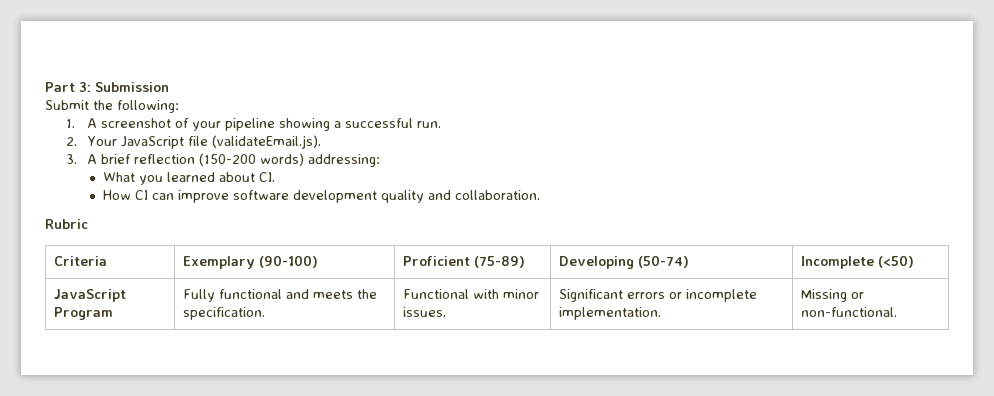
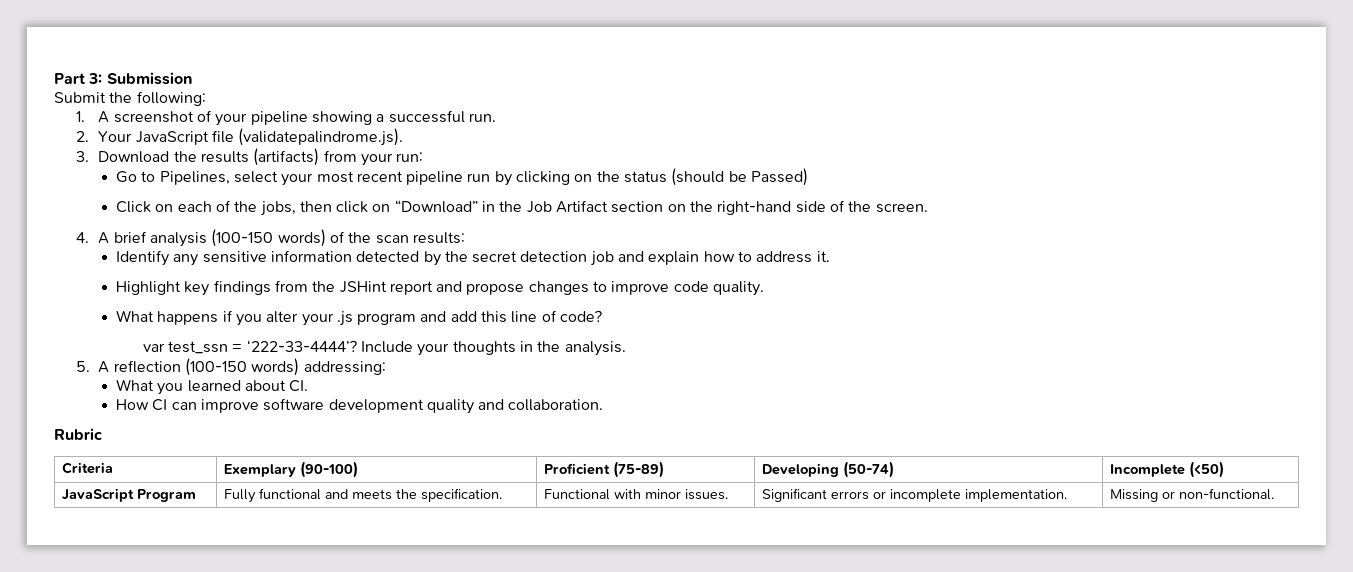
- 2. Your JavaScript file (validateEmail.js).
- 3. A brief reflection (150-200 words) addressing:
+ 2. Your JavaScript file (validatepalindrome.js).
+ 3. Download the results (artifacts) from your run:
+ Go to Pipelines, select your most recent pipeline run by clicking on the status (should be Passed)
+ Click on each of the jobs, then click on “Download” in the Job Artifact section on the right-hand side of the screen.
+ 4. A brief analysis (100-150 words) of the scan results:
+ Identify any sensitive information detected by the secret detection job and explain how to address it.
+ Highlight key findings from the JSHint report and propose changes to improve code quality.
+ What happens if you alter your .js program and add this line of code?
+ var test_ssn = ‘222-33-4444’? Include your thoughts in the analysis.
+ 5. A reflection (100-150 words) addressing:

